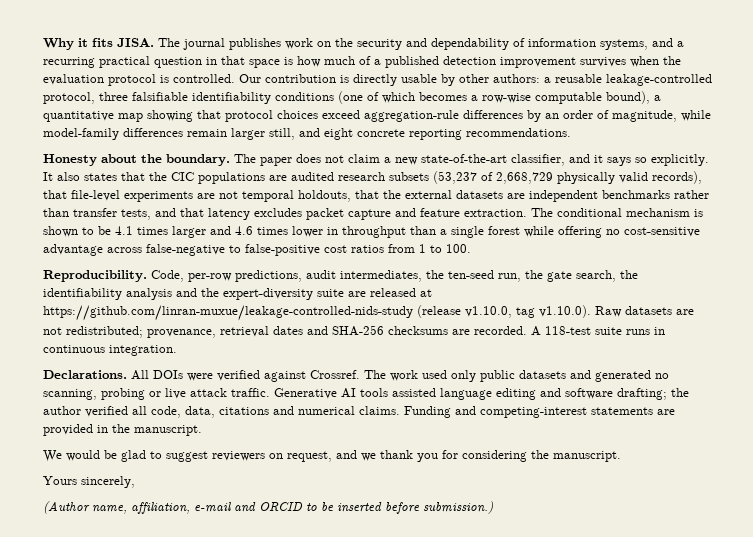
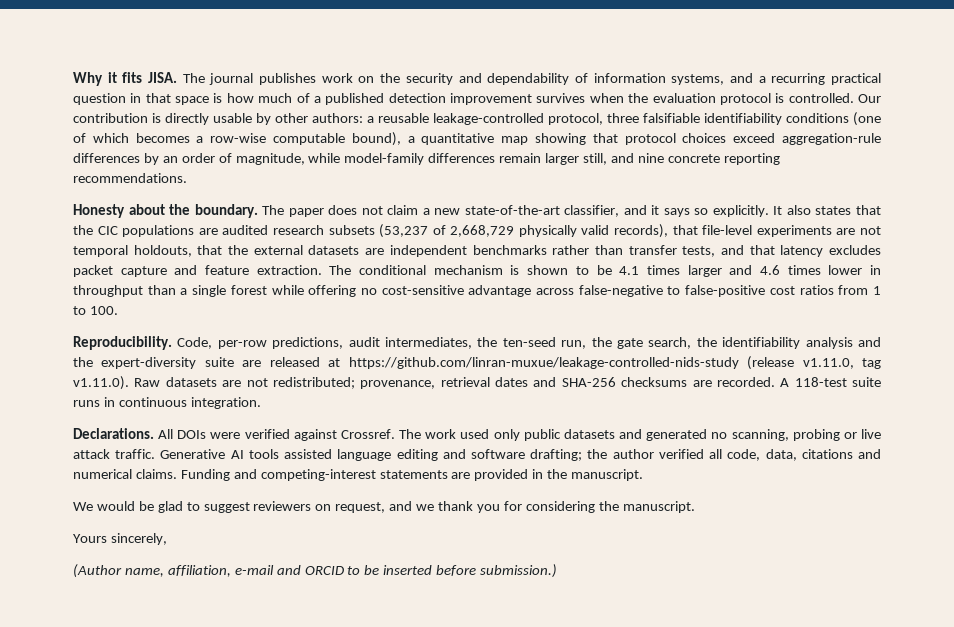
- Our contribution is directly usable by other authors: a reusable leakage-controlled protocol, three falsifiable identifiability conditions (one of which becomes a row-wise computable bound), a quantitative map showing that protocol choices exceed aggregation-rule differences by an order of magnitude, while model-family differences remain larger still, and eight concrete reporting recommendations.
+ Our contribution is directly usable by other authors: a reusable leakage-controlled protocol, three falsifiable identifiability conditions (one of which becomes a row-wise computable bound), a quantitative map showing that protocol choices exceed aggregation-rule differences by an order of magnitude, while model-family differences remain larger still, and nine concrete reporting recommendations.
- Code, per-row predictions, audit intermediates, the ten-seed run, the gate search, the identifiability analysis and the expert-diversity suite are released at https://github.com/linran-muxue/leakage-controlled-nids-study (release v1.10.0, tag v1.10.0). Raw datasets are not redistributed; provenance, retrieval dates and SHA-256 checksums are recorded.
+ Code, per-row predictions, audit intermediates, the ten-seed run, the gate search, the identifiability analysis and the expert-diversity suite are released at https://github.com/linran-muxue/leakage-controlled-nids-study (release v1.11.0, tag v1.11.0). Raw datasets are not redistributed; provenance, retrieval dates and SHA-256 checksums are recorded.

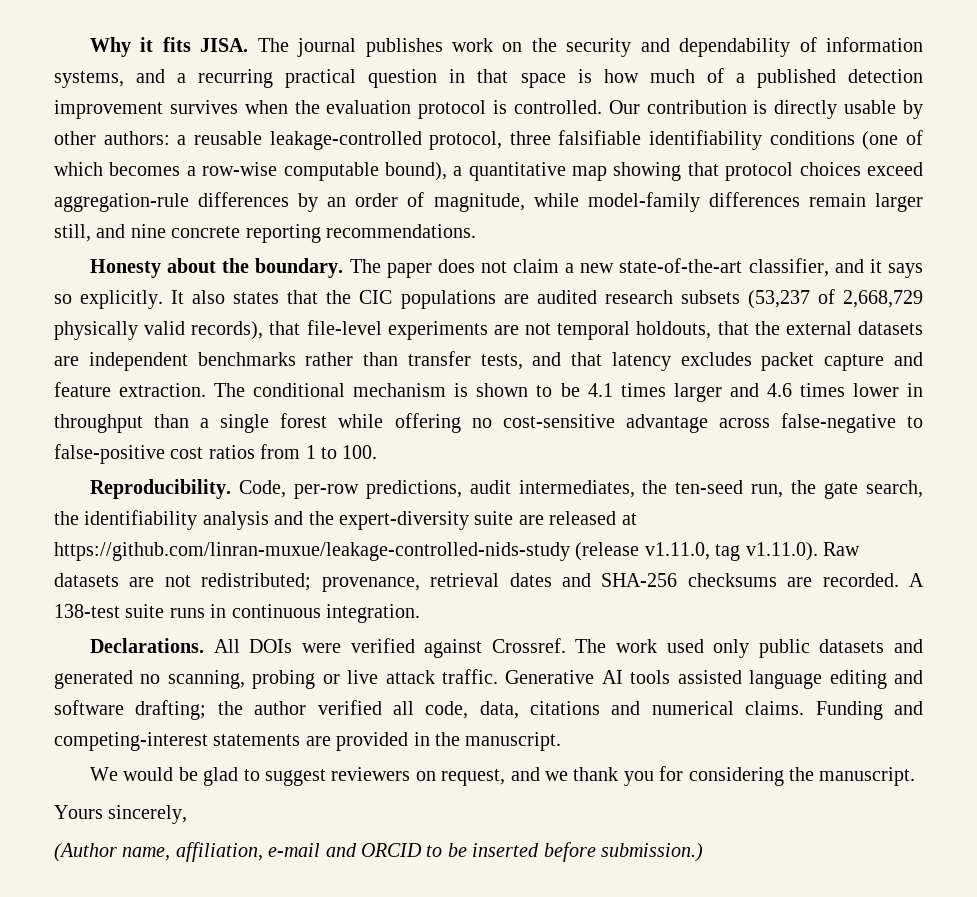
- A 118-test suite runs in continuous integration.
+ A 138-test suite runs in continuous integration.

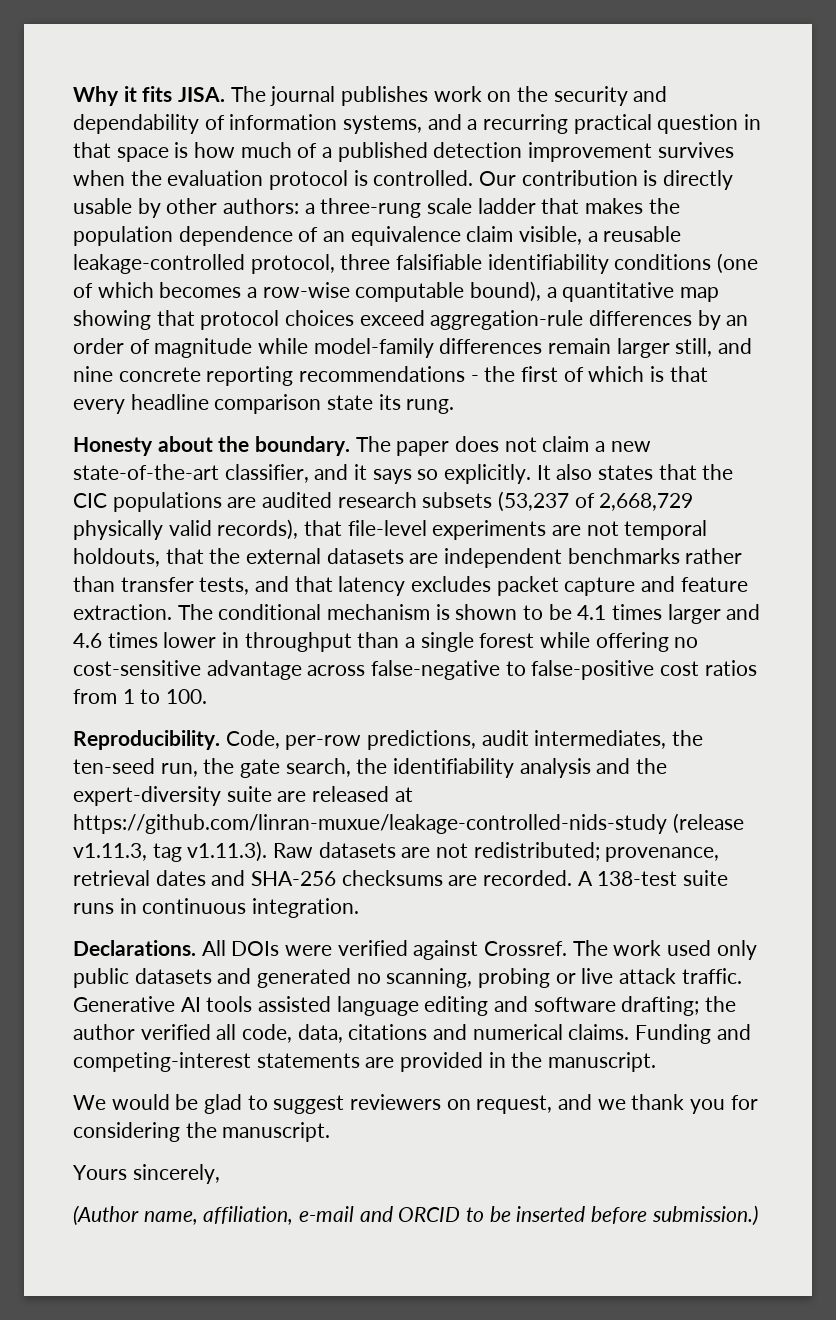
- Our contribution is directly usable by other authors: a reusable leakage-controlled protocol, three falsifiable identifiability conditions (one of which becomes a row-wise computable bound), a quantitative map showing that protocol choices exceed aggregation-rule differences by an order of magnitude, while model-family differences remain larger still, and nine concrete reporting recommendations.
+ Our contribution is directly usable by other authors: a three-rung scale ladder that makes the population dependence of an equivalence claim visible, a reusable leakage-controlled protocol, three falsifiable identifiability conditions (one of which becomes a row-wise computable bound), a quantitative map showing that protocol choices exceed aggregation-rule differences by an order of magnitude while model-family differences remain larger still, and nine concrete reporting recommendations - the first of which is that every headline comparison state its rung.
- Code, per-row predictions, audit intermediates, the ten-seed run, the gate search, the identifiability analysis and the expert-diversity suite are released at https://github.com/linran-muxue/leakage-controlled-nids-study (release v1.11.0, tag v1.11.0). Raw datasets are not redistributed; provenance, retrieval dates and SHA-256 checksums are recorded.
+ Code, per-row predictions, audit intermediates, the ten-seed run, the gate search, the identifiability analysis and the expert-diversity suite are released at https://github.com/linran-muxue/leakage-controlled-nids-study (release v1.11.3, tag v1.11.3). Raw datasets are not redistributed; provenance, retrieval dates and SHA-256 checksums are recorded.

